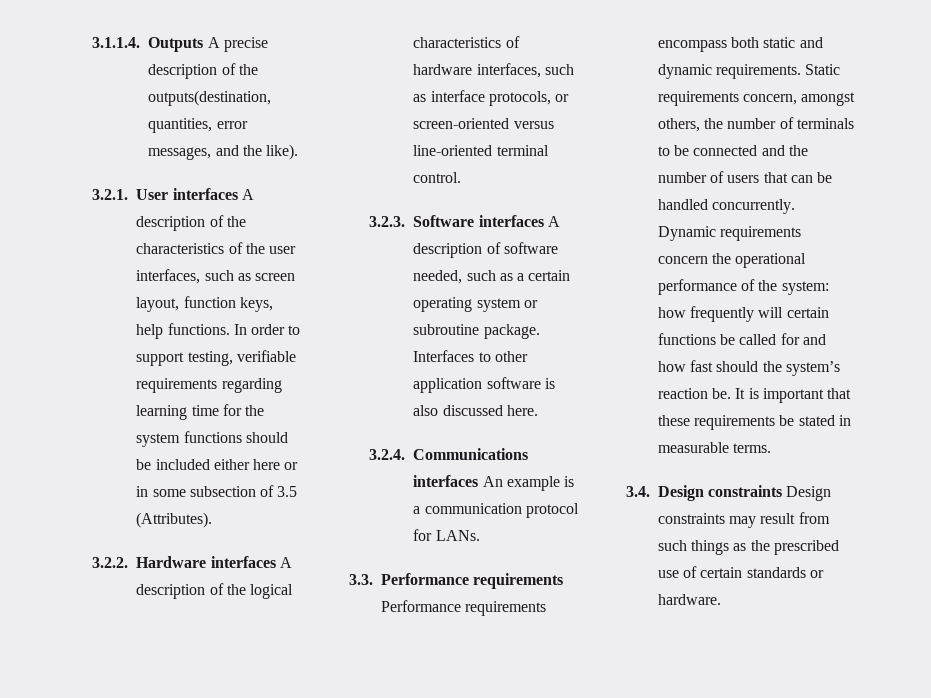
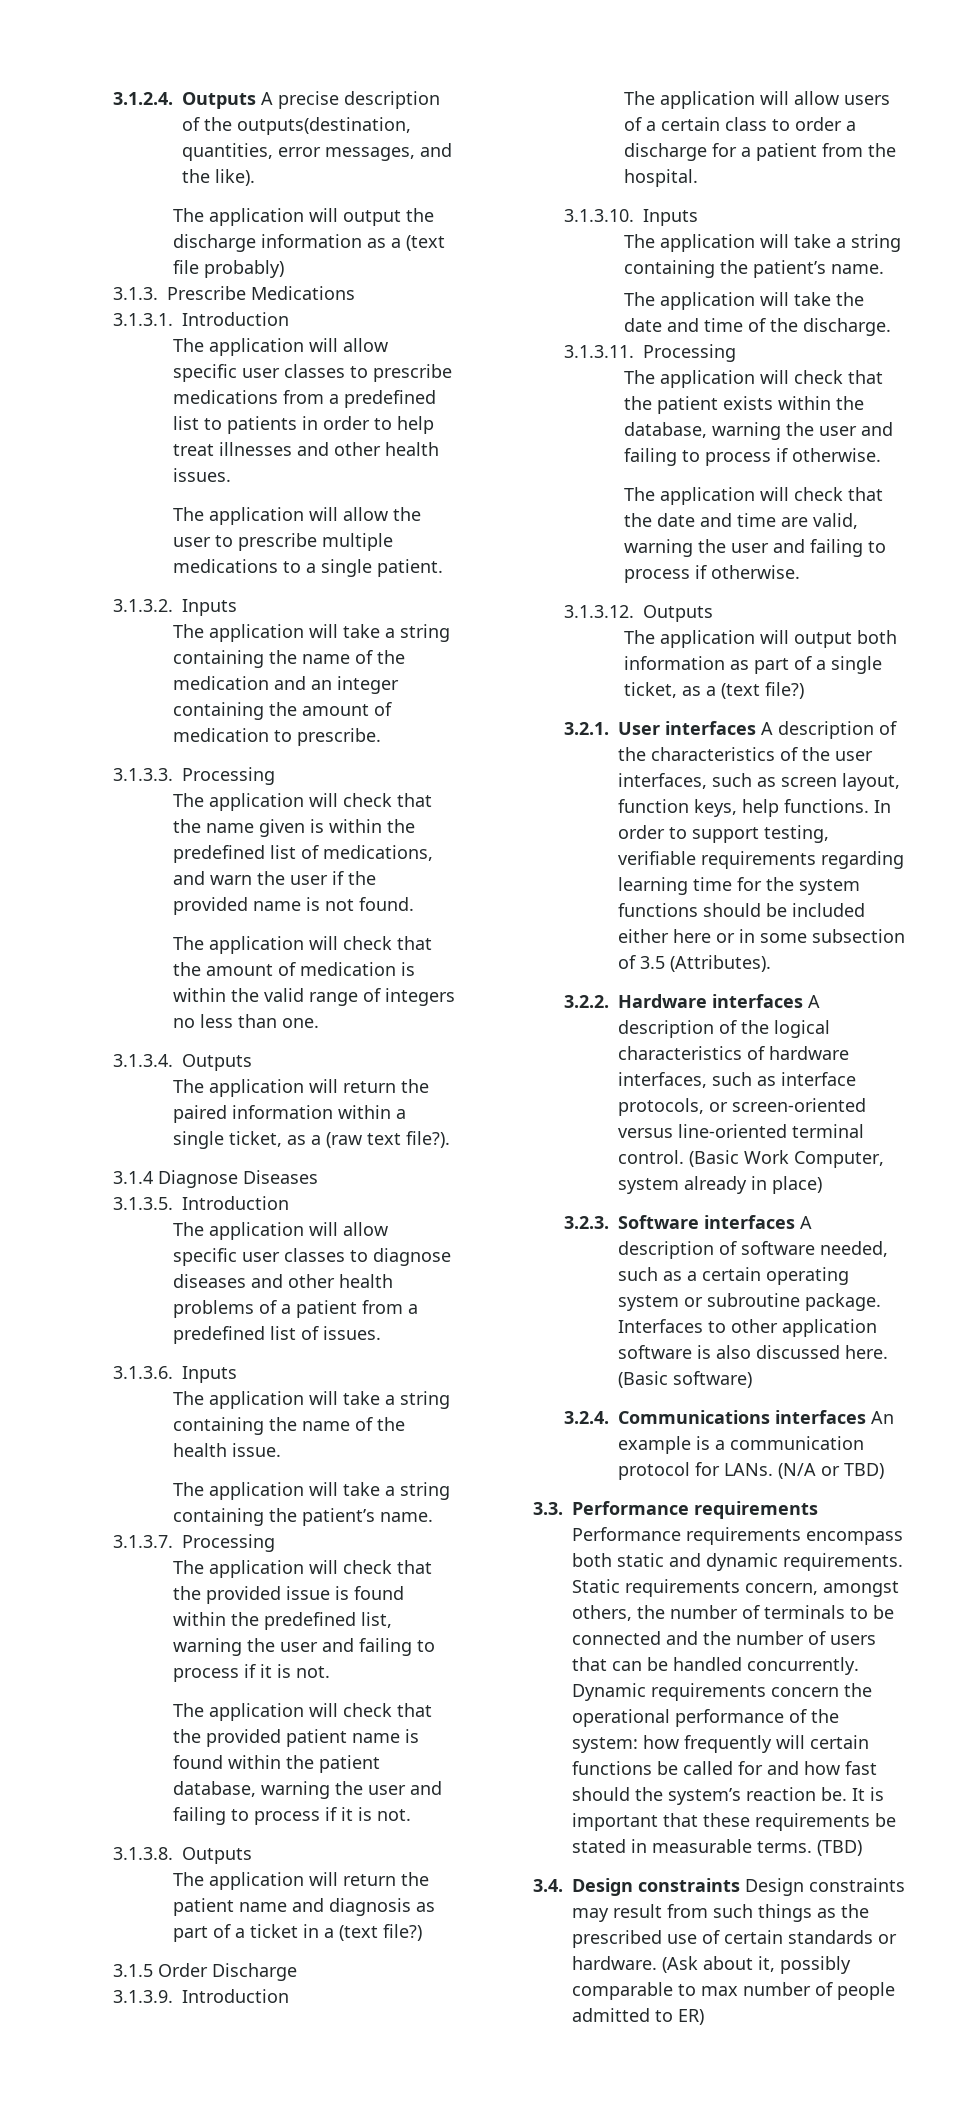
- 3.1.1.4. Outputs A precise description of the outputs(destination, quantities, error messages, and the like).
+ 3.1.2.4. Outputs A precise description of the outputs(destination, quantities, error messages, and the like).
+ The application will output the discharge information as a (text file probably)
+ 3.1.3. Prescribe Medications
+ 3.1.3.1. Introduction
+ The application will allow specific user classes to prescribe medications from a predefined list to patients in order to help treat illnesses and other health issues.
+ The application will allow the user to prescribe multiple medications to a single patient.
+ 3.1.3.2. Inputs
+ The application will take a string containing the name of the medication and an integer containing the amount of medication to prescribe.
+ 3.1.3.3. Processing
+ The application will check that the name given is within the predefined list of medications, and warn the user if the provided name is not found.
+ The application will check that the amount of medication is within the valid range of integers no less than one.
+ 3.1.3.4. Outputs
+ The application will return the paired information within a single ticket, as a (raw text file?).
+ 3.1.4 Diagnose Diseases
+ 3.1.3.5. Introduction
+ The application will allow specific user classes to diagnose diseases and other health problems of a patient from a predefined list of issues.
+ 3.1.3.6. Inputs
+ The application will take a string containing the name of the health issue.
+ The application will take a string containing the patient’s name.
+ 3.1.3.7. Processing
+ The application will check that the provided issue is found within the predefined list, warning the user and failing to process if it is not.
+ The application will check that the provided patient name is found within the patient database, warning the user and failing to process if it is not.
+ 3.1.3.8. Outputs
+ The application will return the patient name and diagnosis as part of a ticket in a (text file?)
+ 3.1.5 Order Discharge
+ 3.1.3.9. Introduction
+ The application will allow users of a certain class to order a discharge for a patient from the hospital.
+ 3.1.3.10. Inputs
+ The application will take a string containing the patient’s name.
+ The application will take the date and time of the discharge.
+ 3.1.3.11. Processing
+ The application will check that the patient exists within the database, warning the user and failing to process if otherwise.
+ The application will check that the date and time are valid, warning the user and failing to process if otherwise.
+ 3.1.3.12. Outputs
+ The application will output both information as part of a single ticket, as a (text file?)
+ (Basic Work Computer, system already in place)
+ (Basic software)
+ (N/A or TBD)
+ (TBD)
+ (Ask about it, possibly comparable to max number of people admitted to ER)

